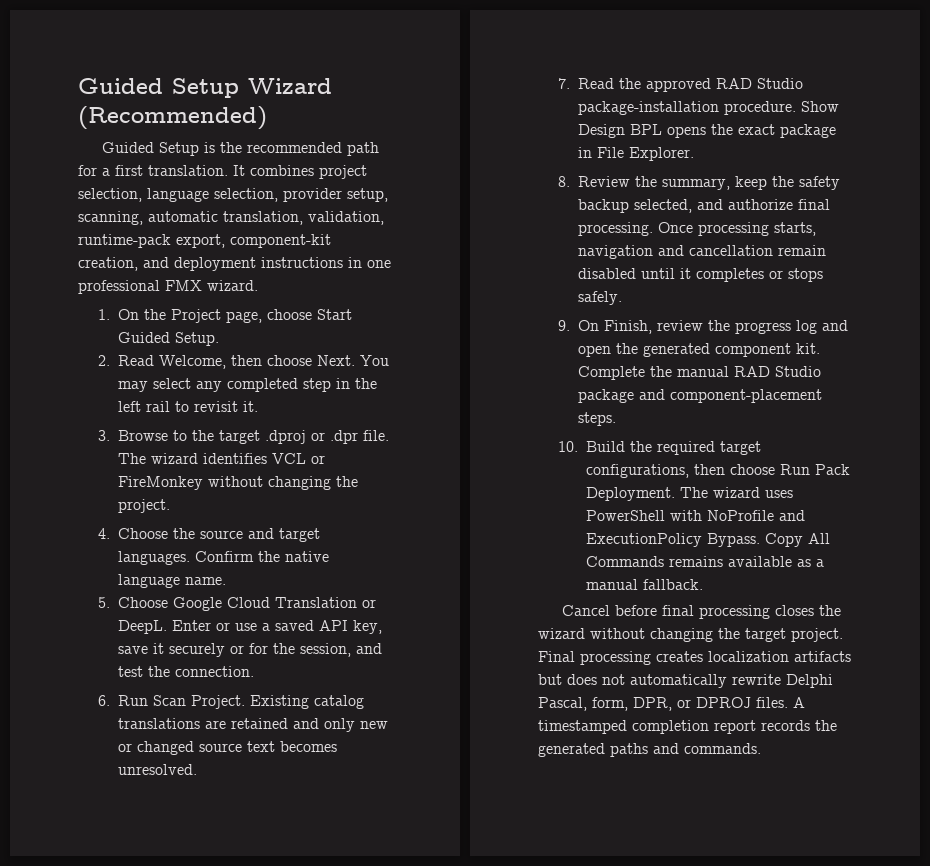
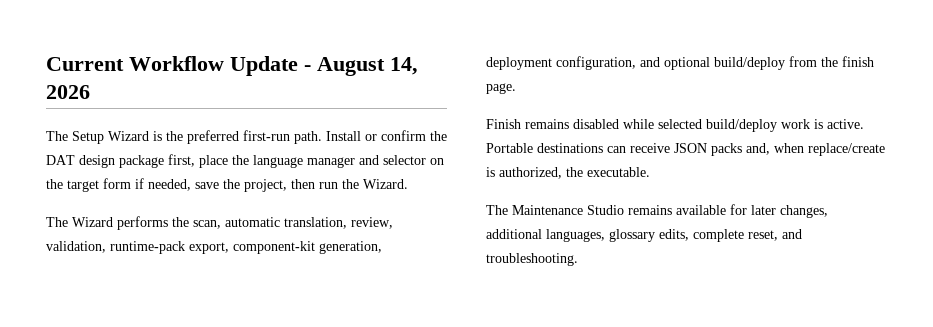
- Guided Setup Wizard (Recommended)
- Guided Setup is the recommended path for a first translation. It combines project selection, language selection, provider setup, scanning, automatic translation, validation, runtime-pack export, component-kit creation, and deployment instructions in one professional FMX wizard.
- 1. On the Project page, choose Start Guided Setup.
- 2. Read Welcome, then choose Next. You may select any completed step in the left rail to revisit it.
- 3. Browse to the target .dproj or .dpr file. The wizard identifies VCL or FireMonkey without changing the project.
- 4. Choose the source and target languages. Confirm the native language name.
- 5. Choose Google Cloud Translation or DeepL. Enter or use a saved API key, save it securely or for the session, and test the connection.
- 6. Run Scan Project. Existing catalog translations are retained and only new or changed source text becomes unresolved.
- 7. Read the approved RAD Studio package-installation procedure. Show Design BPL opens the exact package in File Explorer.
- 8. Review the summary, keep the safety backup selected, and authorize final processing. Once processing starts, navigation and cancellation remain disabled until it completes or stops safely.
- 9. On Finish, review the progress log and open the generated component kit. Complete the manual RAD Studio package and component-placement steps.
- 10. Build the required target configurations, then choose Run Pack Deployment. The wizard uses PowerShell with NoProfile and ExecutionPolicy Bypass. Copy All Commands remains available as a manual fallback.
- Cancel before final processing closes the wizard without changing the target project. Final processing creates localization artifacts but does not automatically rewrite Delphi Pascal, form, DPR, or DPROJ files. A timestamped completion report records the generated paths and commands.
+ Current Workflow Update - August 14, 2026
+ The Setup Wizard is the preferred first-run path. Install or confirm the DAT design package first, place the language manager and selector on the target form if needed, save the project, then run the Wizard.
+ The Wizard performs the scan, automatic translation, review, validation, runtime-pack export, component-kit generation, deployment configuration, and optional build/deploy from the finish page.
+ Finish remains disabled while selected build/deploy work is active. Portable destinations can receive JSON packs and, when replace/create is authorized, the executable.
+ The Maintenance Studio remains available for later changes, additional languages, glossary edits, complete reset, and troubleshooting.

